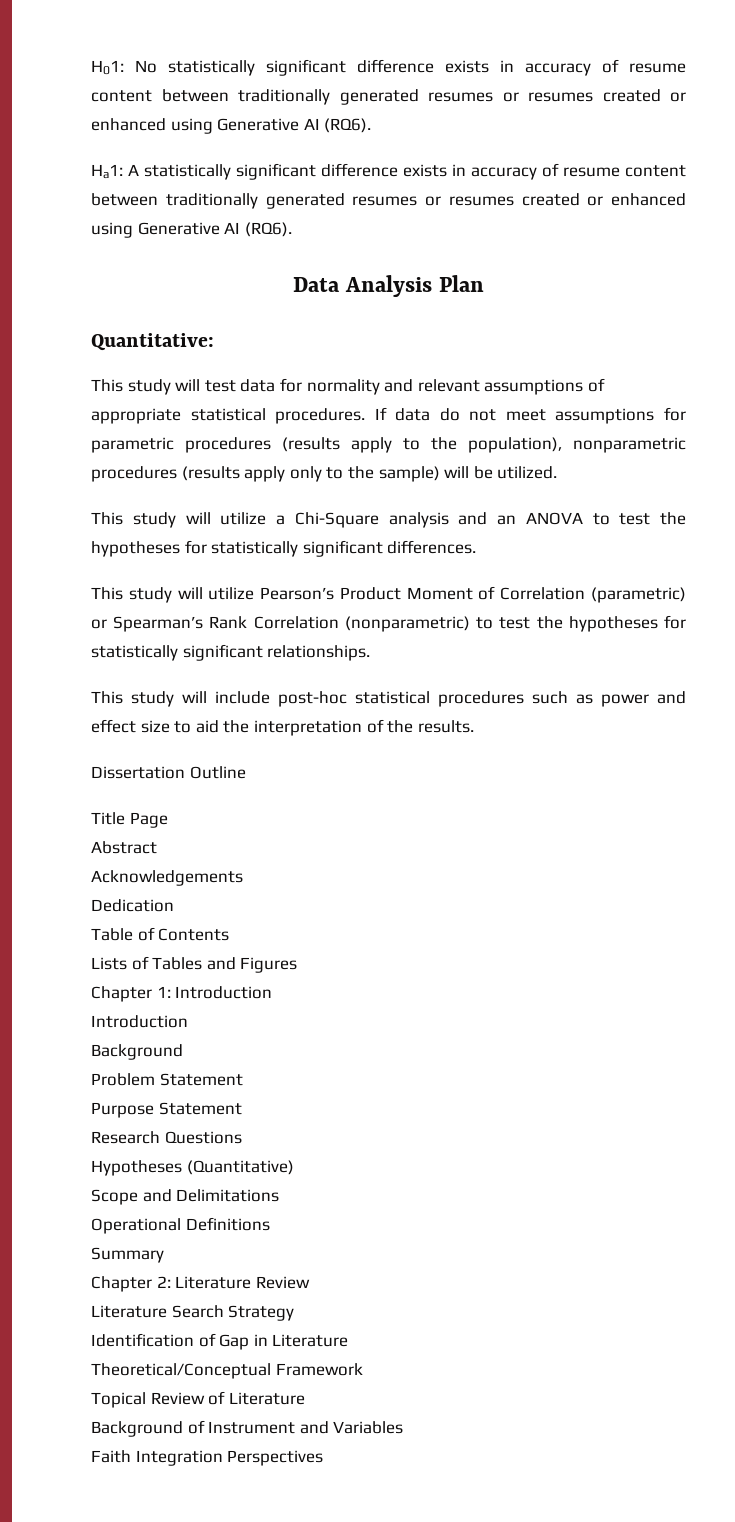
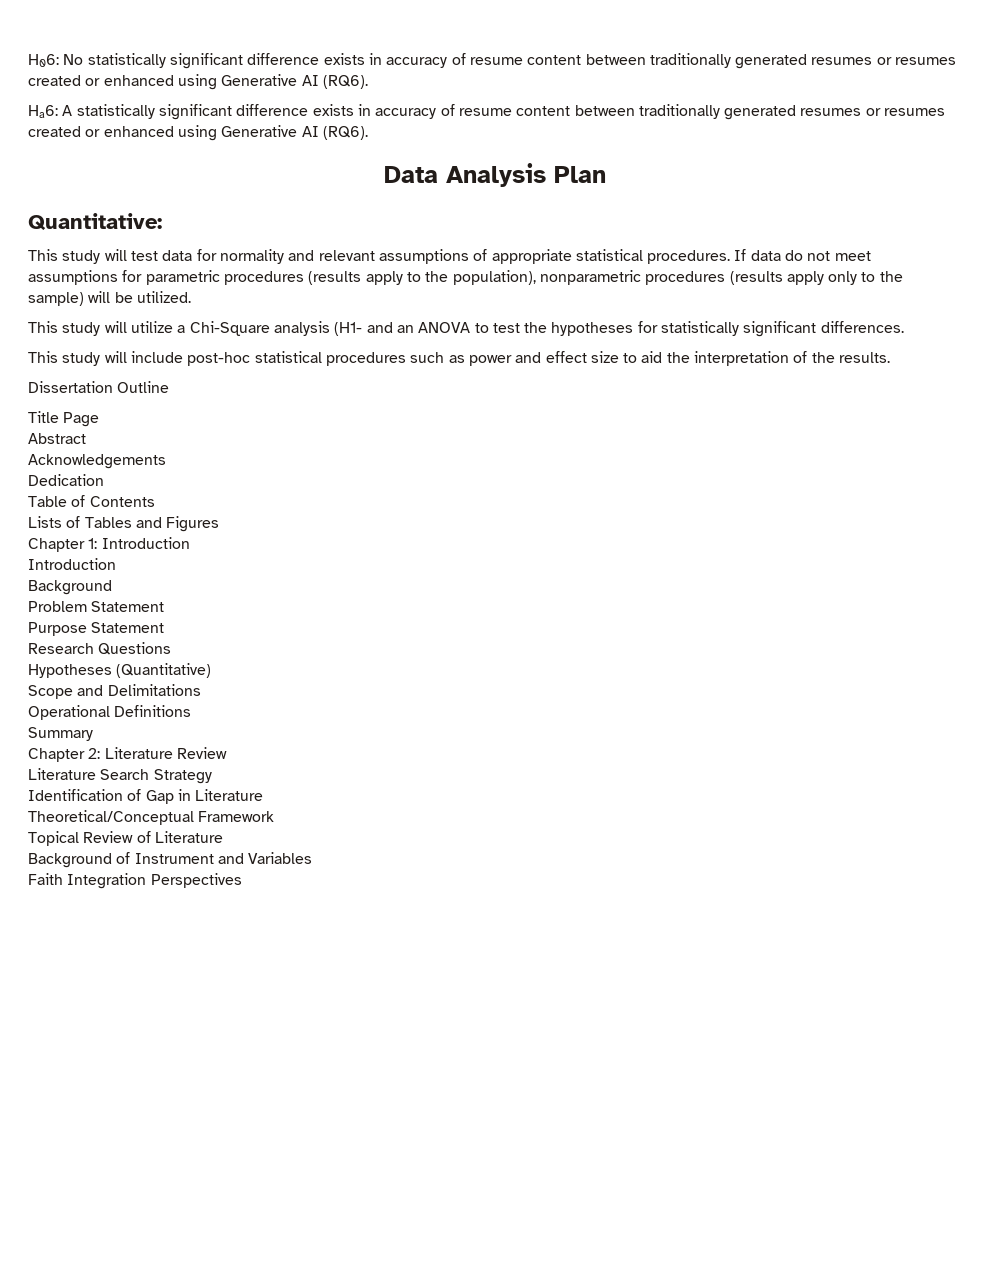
- H01: No statistically significant difference exists in accuracy of resume content between traditionally generated resumes or resumes created or enhanced using Generative AI (RQ6).
+ H06: No statistically significant difference exists in accuracy of resume content between traditionally generated resumes or resumes created or enhanced using Generative AI (RQ6).
- Ha1: A statistically significant difference exists in accuracy of resume content between traditionally generated resumes or resumes created or enhanced using Generative AI (RQ6).
+ Ha6: A statistically significant difference exists in accuracy of resume content between traditionally generated resumes or resumes created or enhanced using Generative AI (RQ6).
- This study will utilize a Chi-Square analysis and an ANOVA to test the hypotheses for statistically significant differences.
+ This study will utilize a Chi-Square analysis (H1- and an ANOVA to test the hypotheses for statistically significant differences.
- This study will utilize Pearson’s Product Moment of Correlation (parametric) or Spearman’s Rank Correlation (nonparametric) to test the hypotheses for statistically significant relationships.

